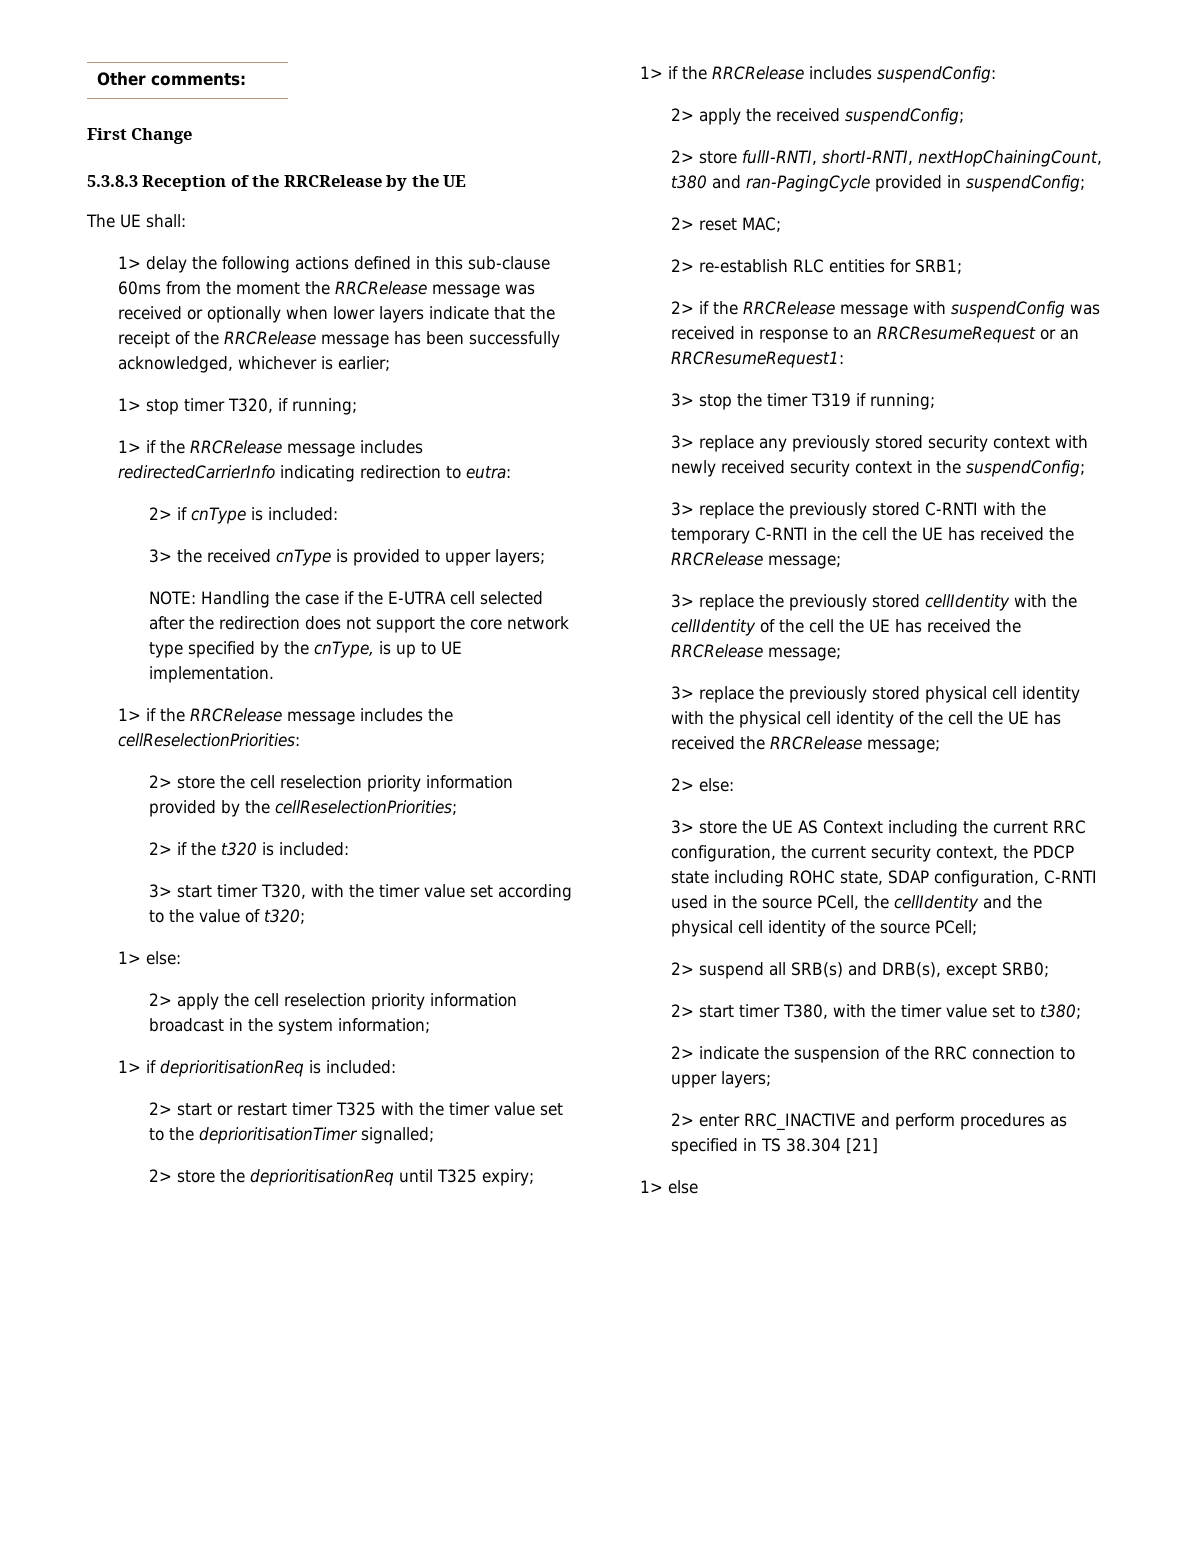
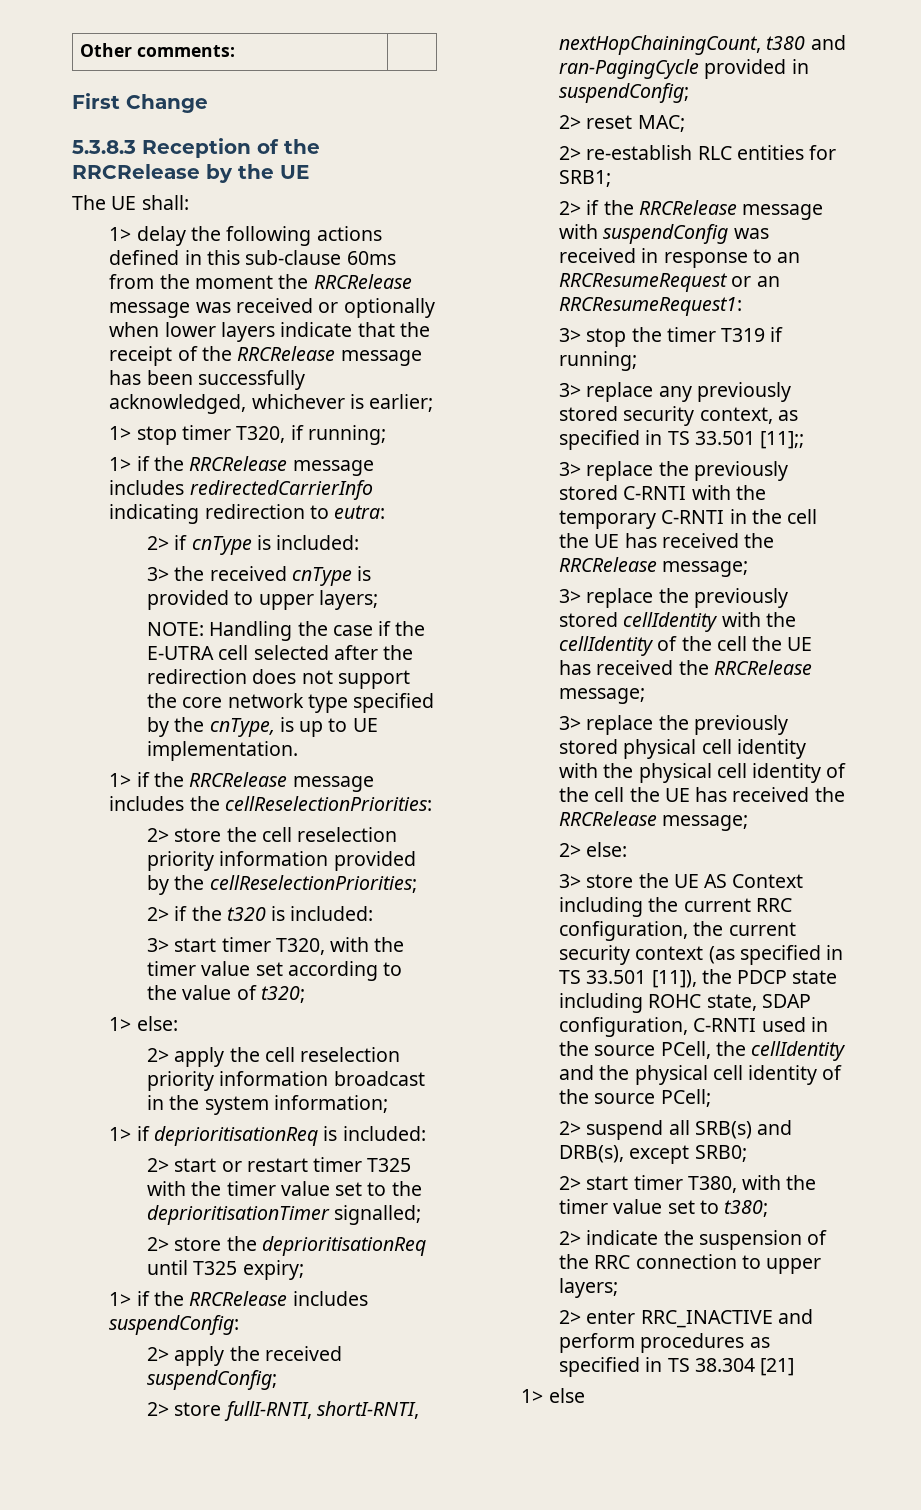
- 3> replace any previously stored security context with newly received security context in the suspendConfig;
+ 3> replace any previously stored security context, as specified in TS 33.501 [11];;
- 3> store the UE AS Context including the current RRC configuration, the current security context, the PDCP state including ROHC state, SDAP configuration, C-RNTI used in the source PCell, the cellIdentity and the physical cell identity of the source PCell;
+ 3> store the UE AS Context including the current RRC configuration, the current security context (as specified in TS 33.501 [11]), the PDCP state including ROHC state, SDAP configuration, C-RNTI used in the source PCell, the cellIdentity and the physical cell identity of the source PCell;

